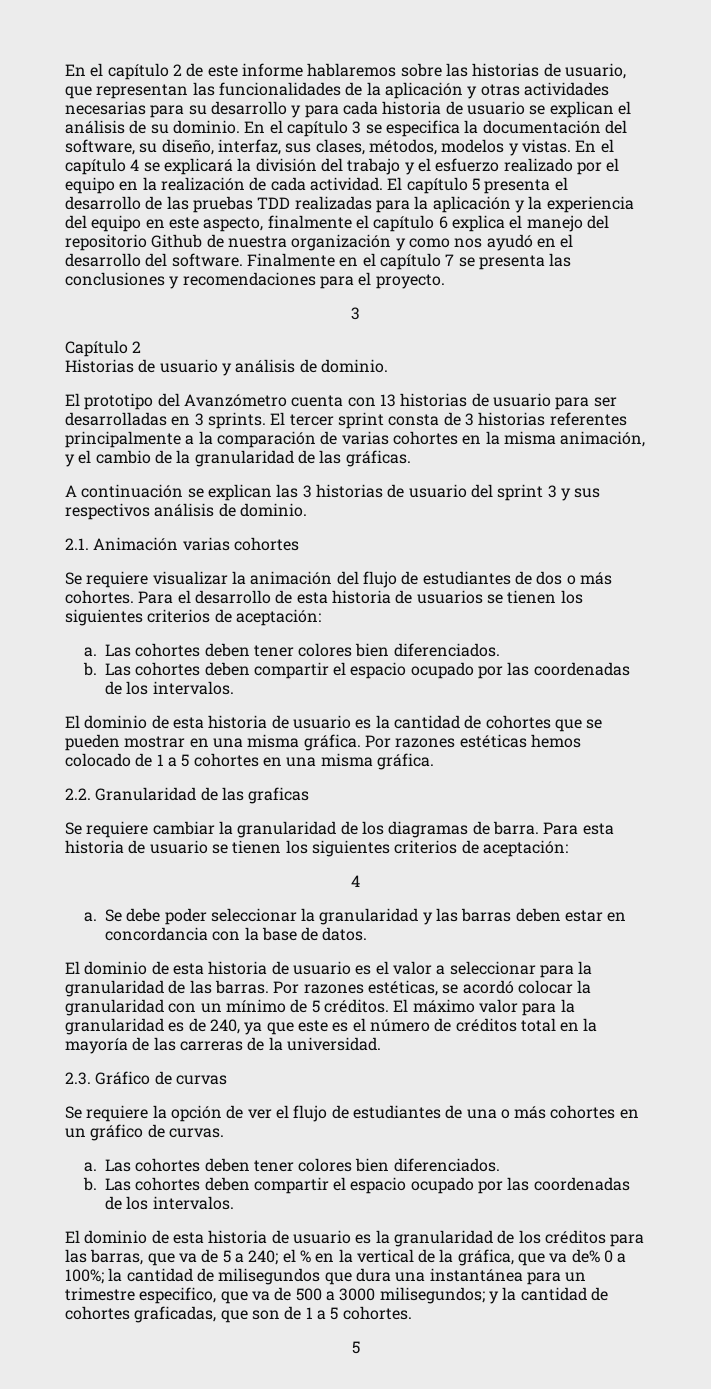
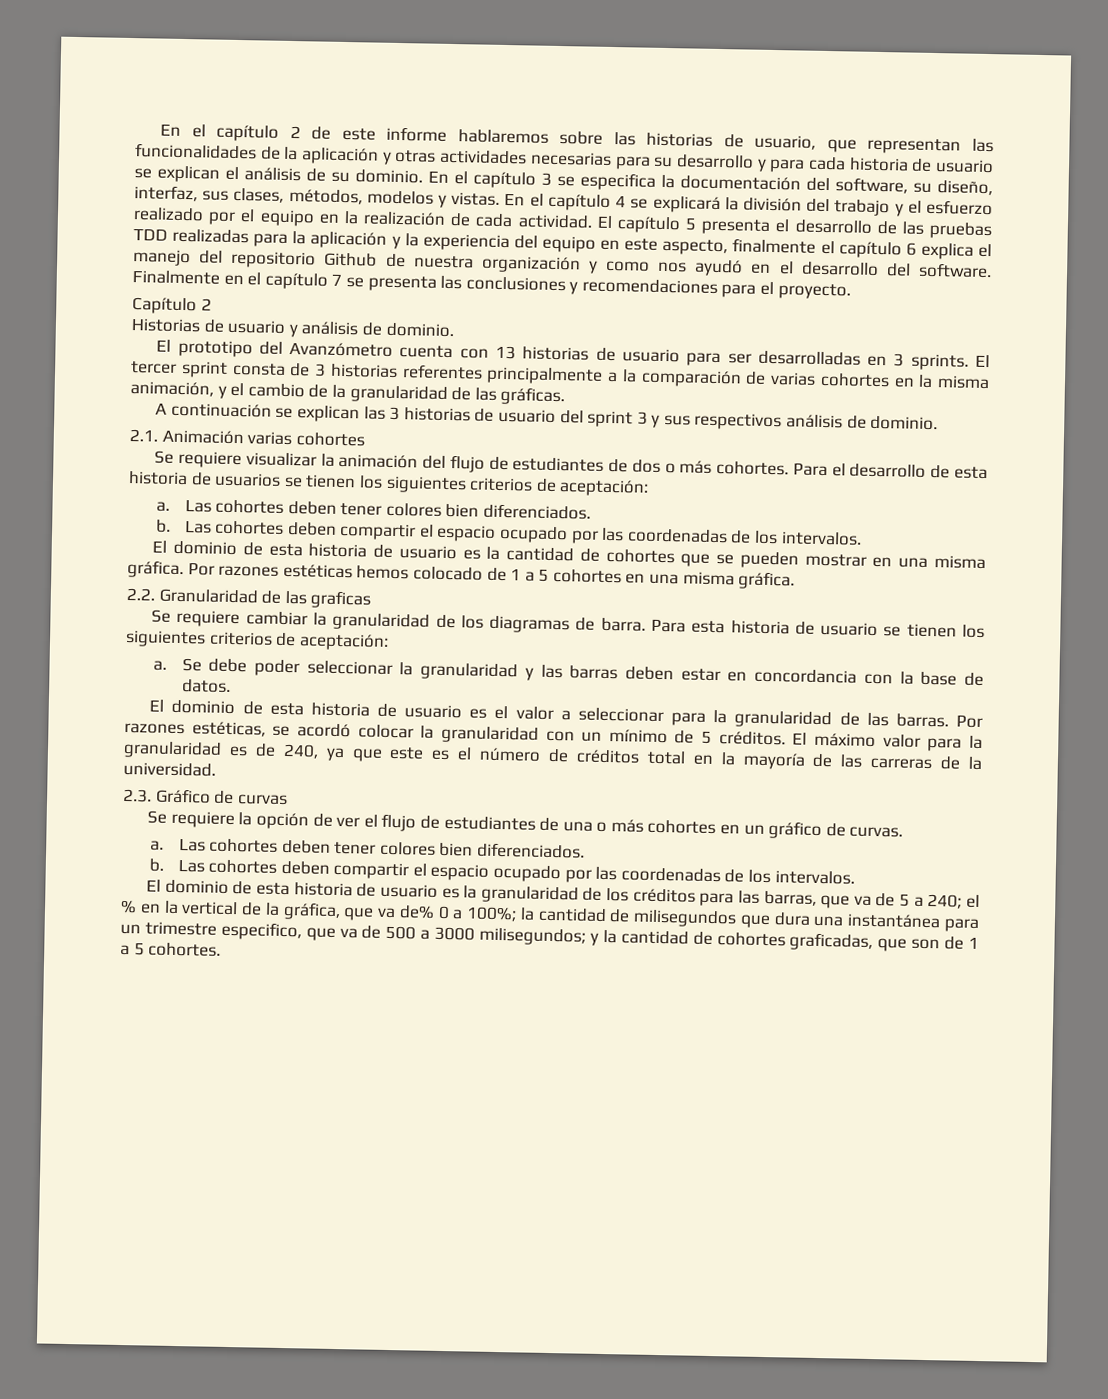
  Finalmente en el capítulo 7 se presenta las conclusiones y recomendaciones para el proyecto.
- 3
  Para esta historia de usuario se tienen los siguientes criterios de aceptación:
- 4
  y la cantidad de cohortes graficadas, que son de 1 a 5 cohortes.
- 5

